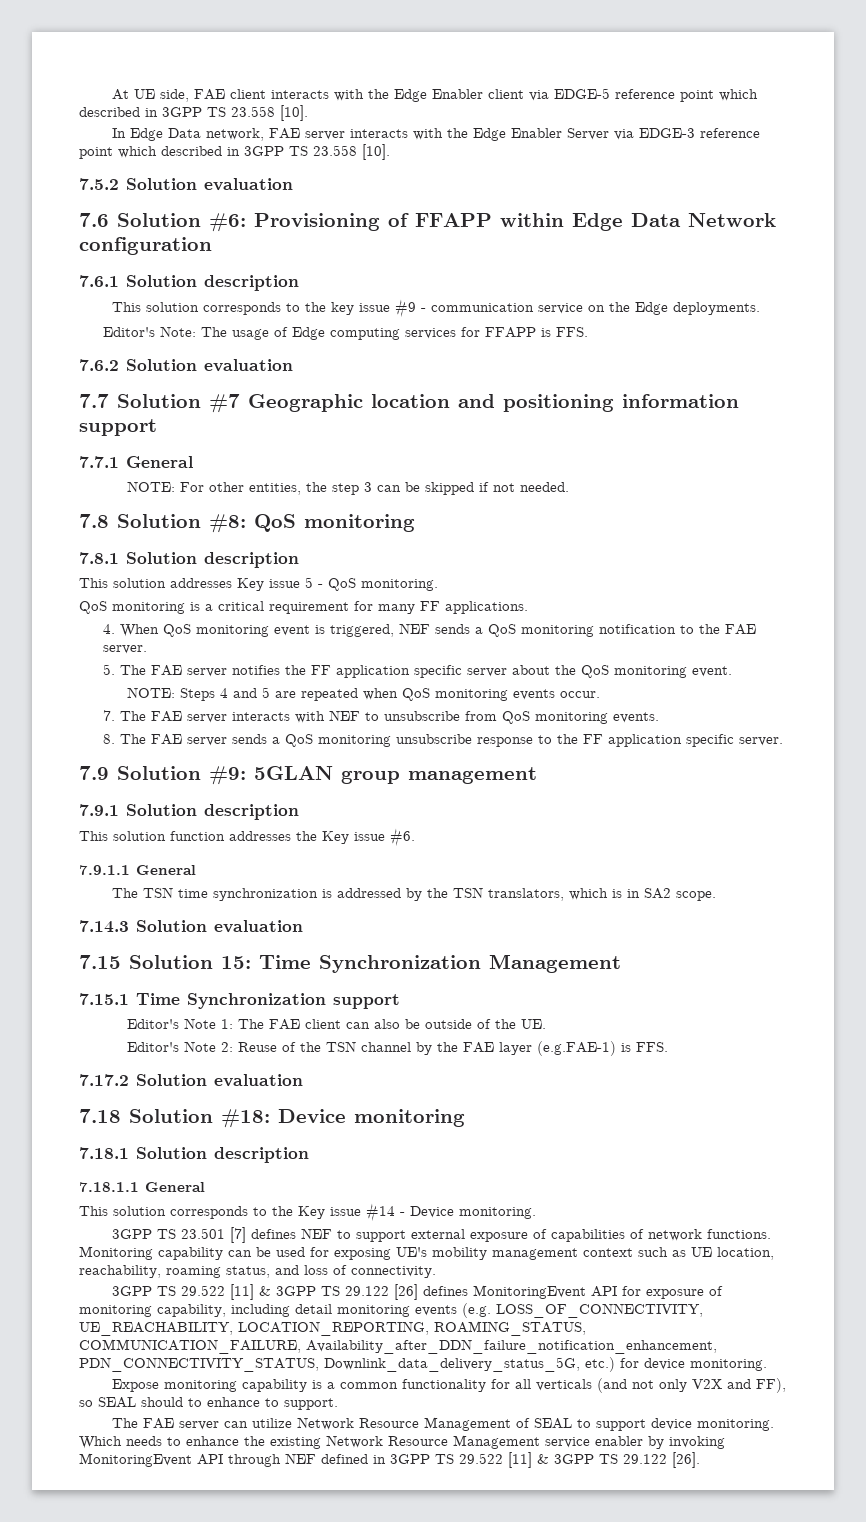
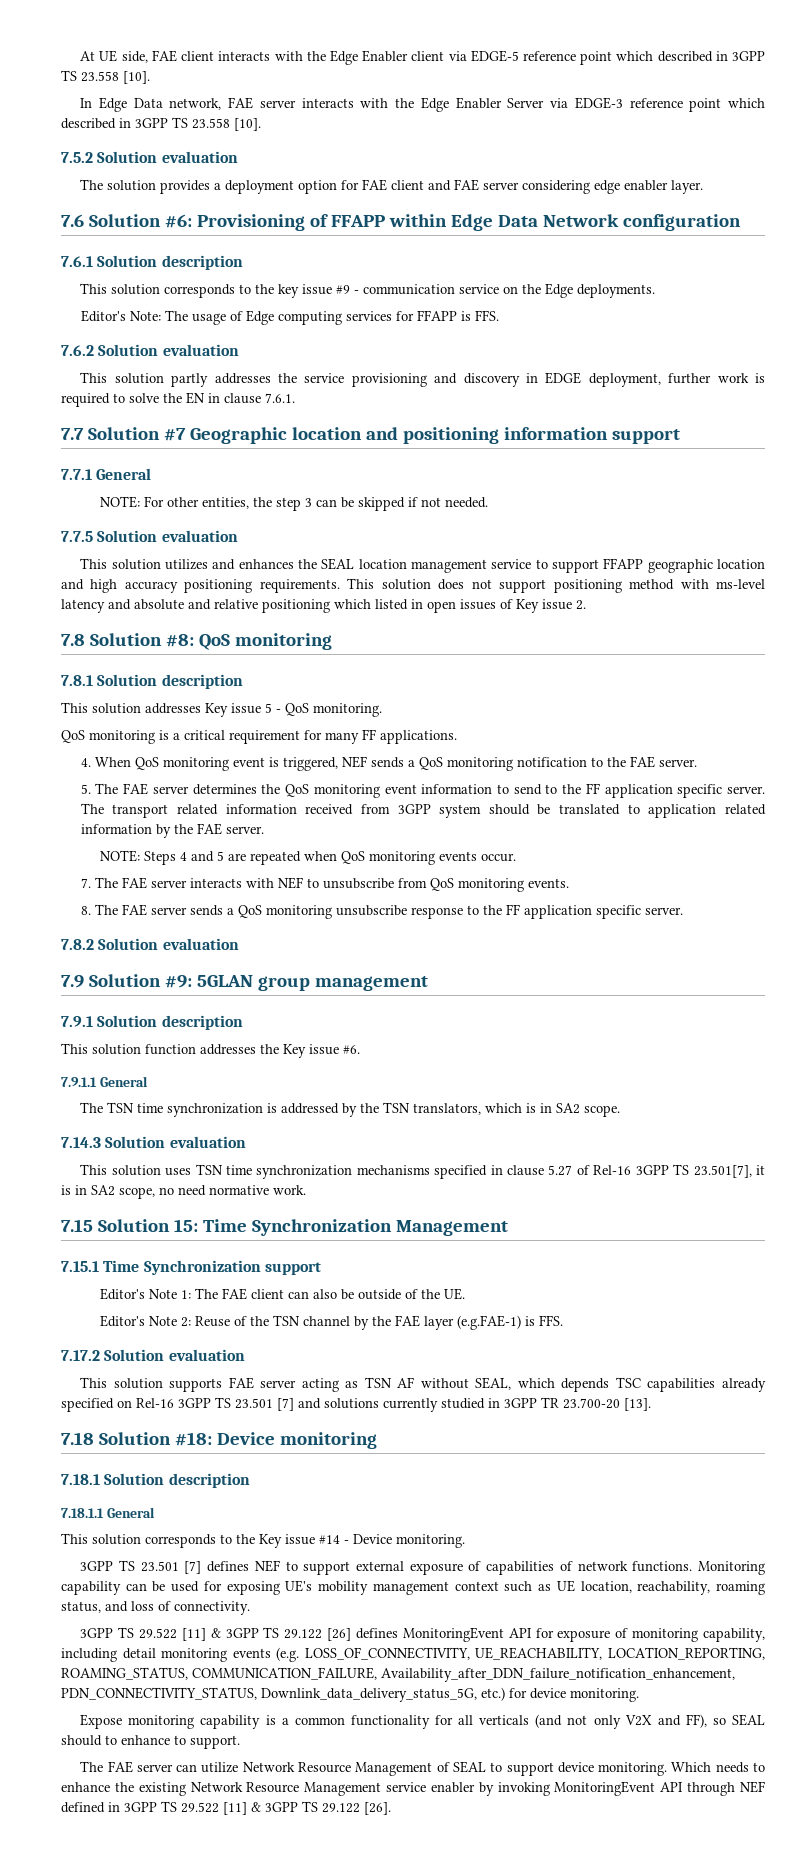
+ The solution provides a deployment option for FAE client and FAE server considering edge enabler layer.
+ This solution partly addresses the service provisioning and discovery in EDGE deployment, further work is required to solve the EN in clause 7.6.1.
+ 7.7.5 Solution evaluation
+ This solution utilizes and enhances the SEAL location management service to support FFAPP geographic location and high accuracy positioning requirements. This solution does not support positioning method with ms-level latency and absolute and relative positioning which listed in open issues of Key issue 2.
- 5. The FAE server notifies the FF application specific server about the QoS monitoring event.
+ 5. The FAE server determines the QoS monitoring event information to send to the FF application specific server. The transport related information received from 3GPP system should be translated to application related information by the FAE server.
+ 7.8.2 Solution evaluation
+ This solution uses TSN time synchronization mechanisms specified in clause 5.27 of Rel-16 3GPP TS 23.501[7], it is in SA2 scope, no need normative work.
+ This solution supports FAE server acting as TSN AF without SEAL, which depends TSC capabilities already specified on Rel-16 3GPP TS 23.501 [7] and solutions currently studied in 3GPP TR 23.700-20 [13].

